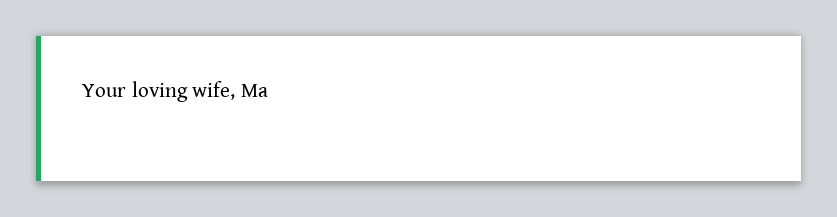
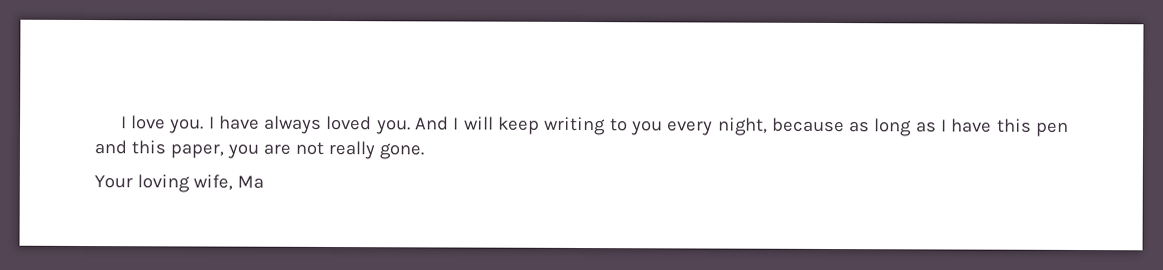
+ I love you. I have always loved you. And I will keep writing to you every night, because as long as I have this pen and this paper, you are not really gone.

